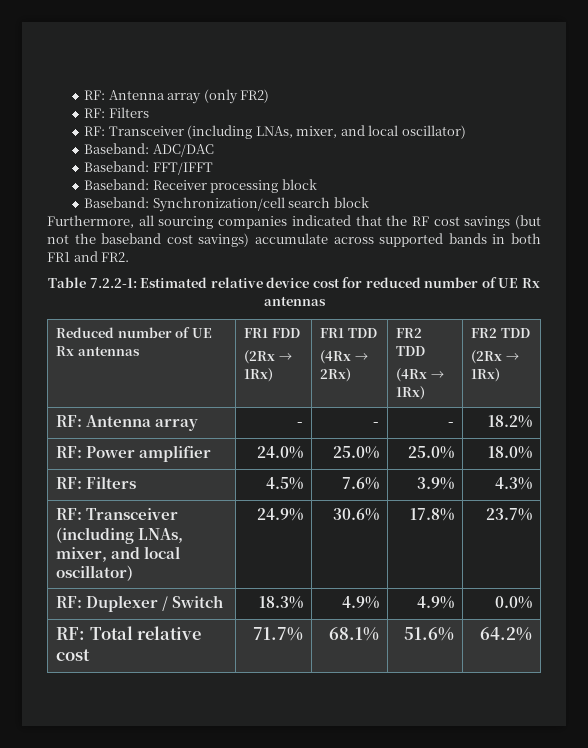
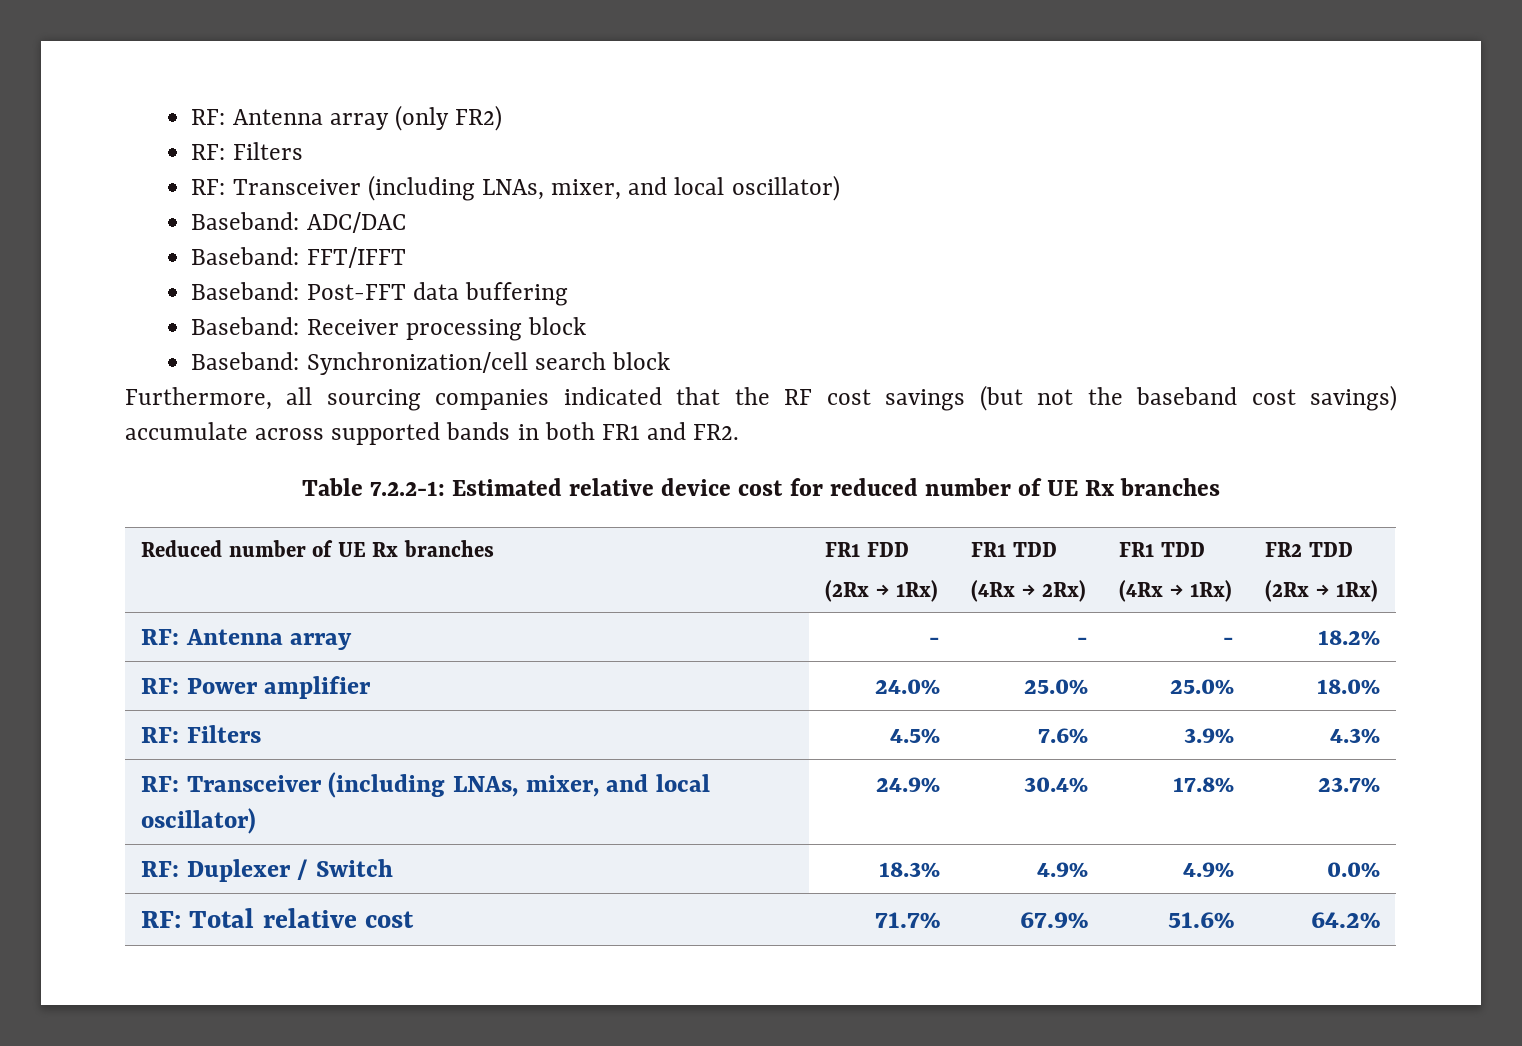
+ Baseband: Post-FFT data buffering
- Table 7.2.2-1: Estimated relative device cost for reduced number of UE Rx antennas
+ Table 7.2.2-1: Estimated relative device cost for reduced number of UE Rx branches
- Reduced number of UE Rx antennas | FR1 FDD
+ Reduced number of UE Rx branches | FR1 FDD
  (2Rx → 1Rx) | FR1 TDD
- (4Rx → 2Rx) | FR2 TDD
+ (4Rx → 2Rx) | FR1 TDD
- RF: Transceiver (including LNAs, mixer, and local oscillator) | 24.9% | 30.6% | 17.8% | 23.7%
+ RF: Transceiver (including LNAs, mixer, and local oscillator) | 24.9% | 30.4% | 17.8% | 23.7%
- RF: Total relative cost | 71.7% | 68.1% | 51.6% | 64.2%
+ RF: Total relative cost | 71.7% | 67.9% | 51.6% | 64.2%

